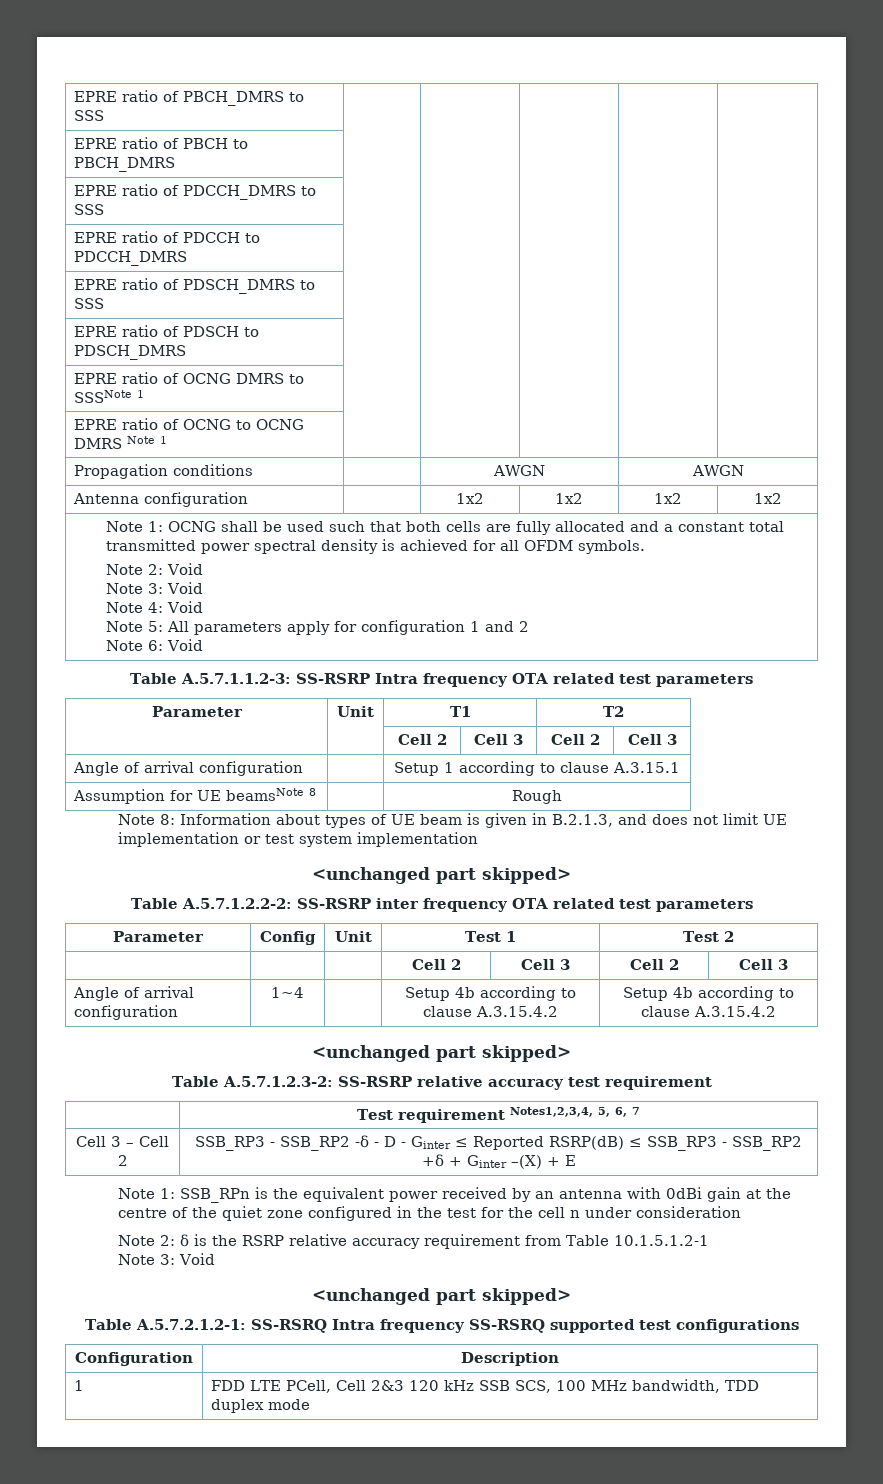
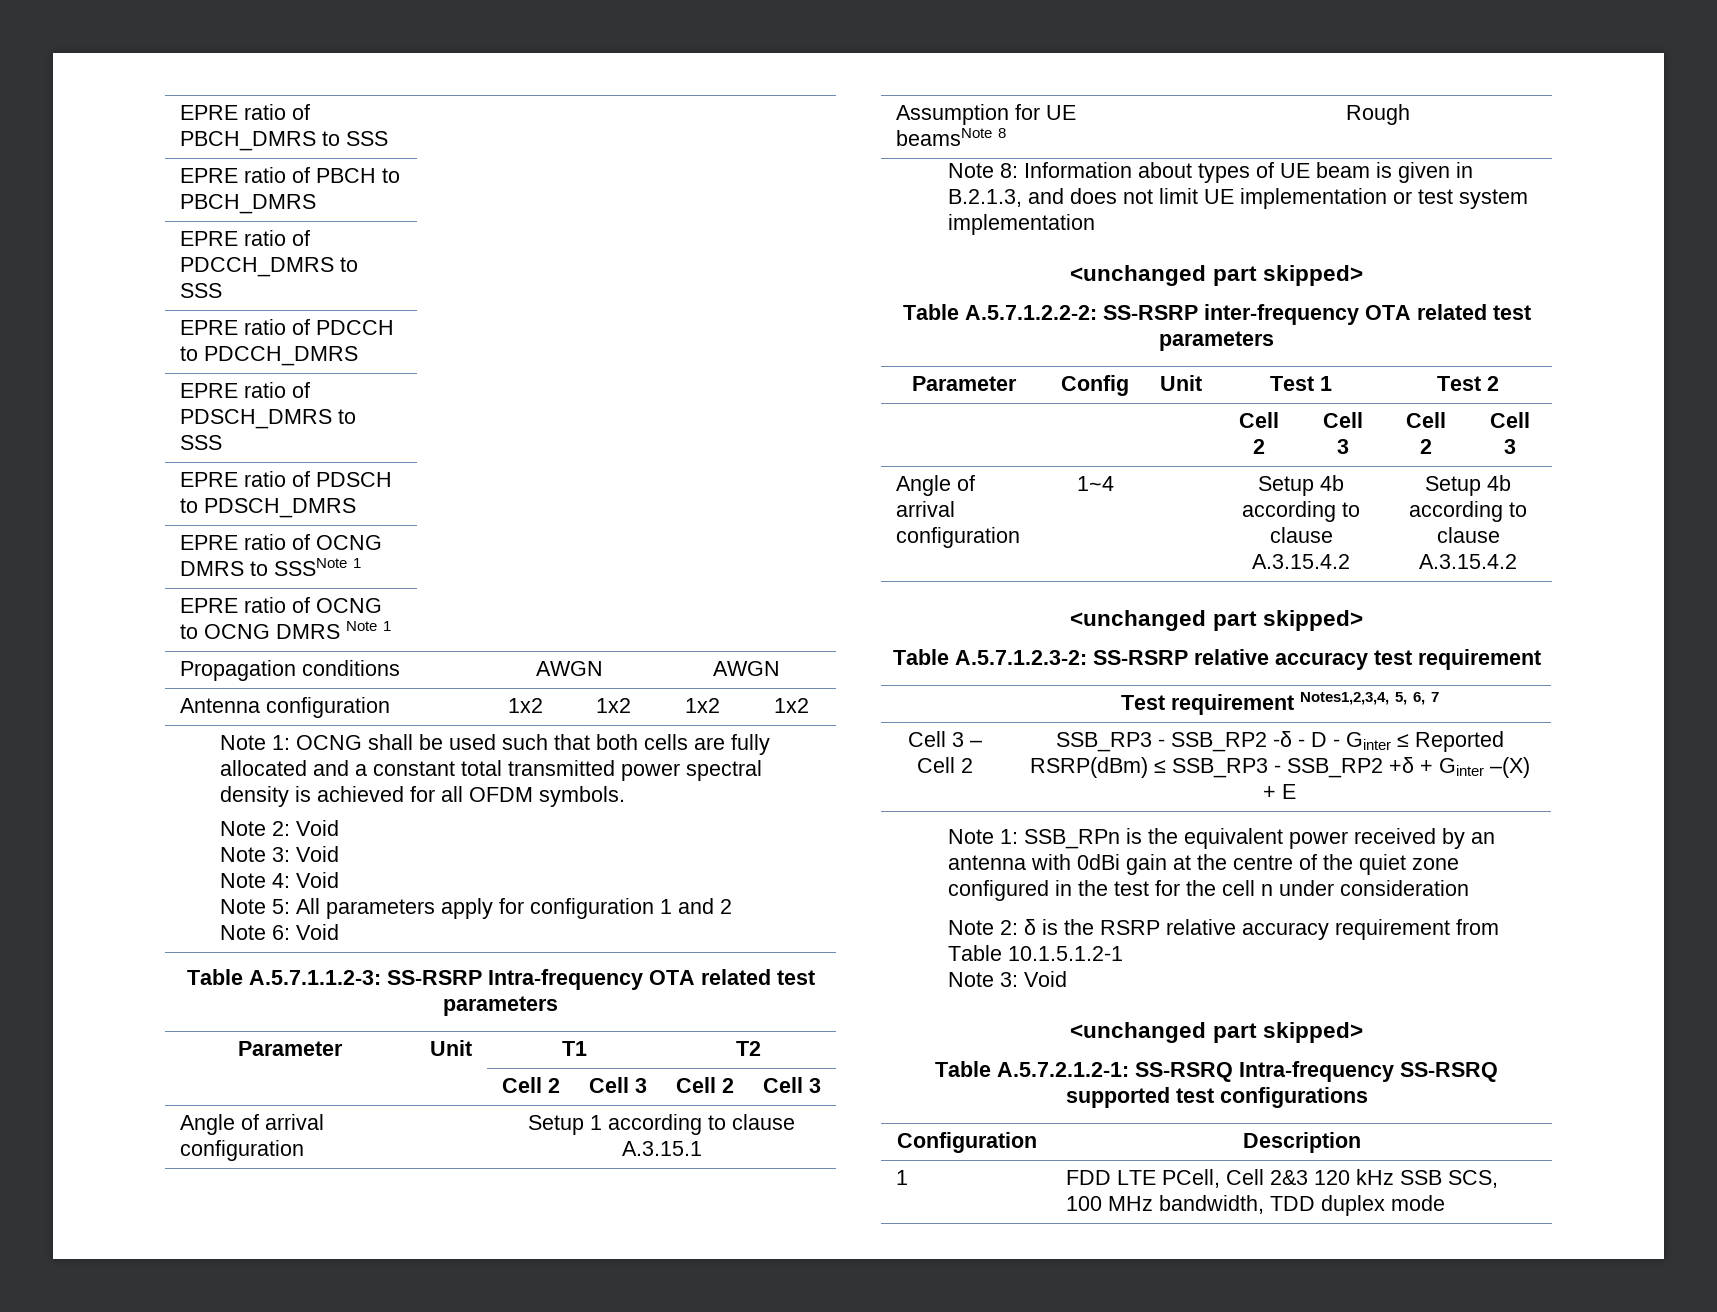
- Table A.5.7.1.1.2-3: SS-RSRP Intra frequency OTA related test parameters
+ Table A.5.7.1.1.2-3: SS-RSRP Intra-frequency OTA related test parameters
- Table A.5.7.1.2.2-2: SS-RSRP inter frequency OTA related test parameters
+ Table A.5.7.1.2.2-2: SS-RSRP inter-frequency OTA related test parameters
- Cell 3 – Cell 2 | SSB_RP3 - SSB_RP2 -δ - D - Ginter ≤ Reported RSRP(dB) ≤ SSB_RP3 - SSB_RP2 +δ + Ginter –(X) + E
+ Cell 3 – Cell 2 | SSB_RP3 - SSB_RP2 -δ - D - Ginter ≤ Reported RSRP(dBm) ≤ SSB_RP3 - SSB_RP2 +δ + Ginter –(X) + E
- Table A.5.7.2.1.2-1: SS-RSRQ Intra frequency SS-RSRQ supported test configurations
+ Table A.5.7.2.1.2-1: SS-RSRQ Intra-frequency SS-RSRQ supported test configurations

